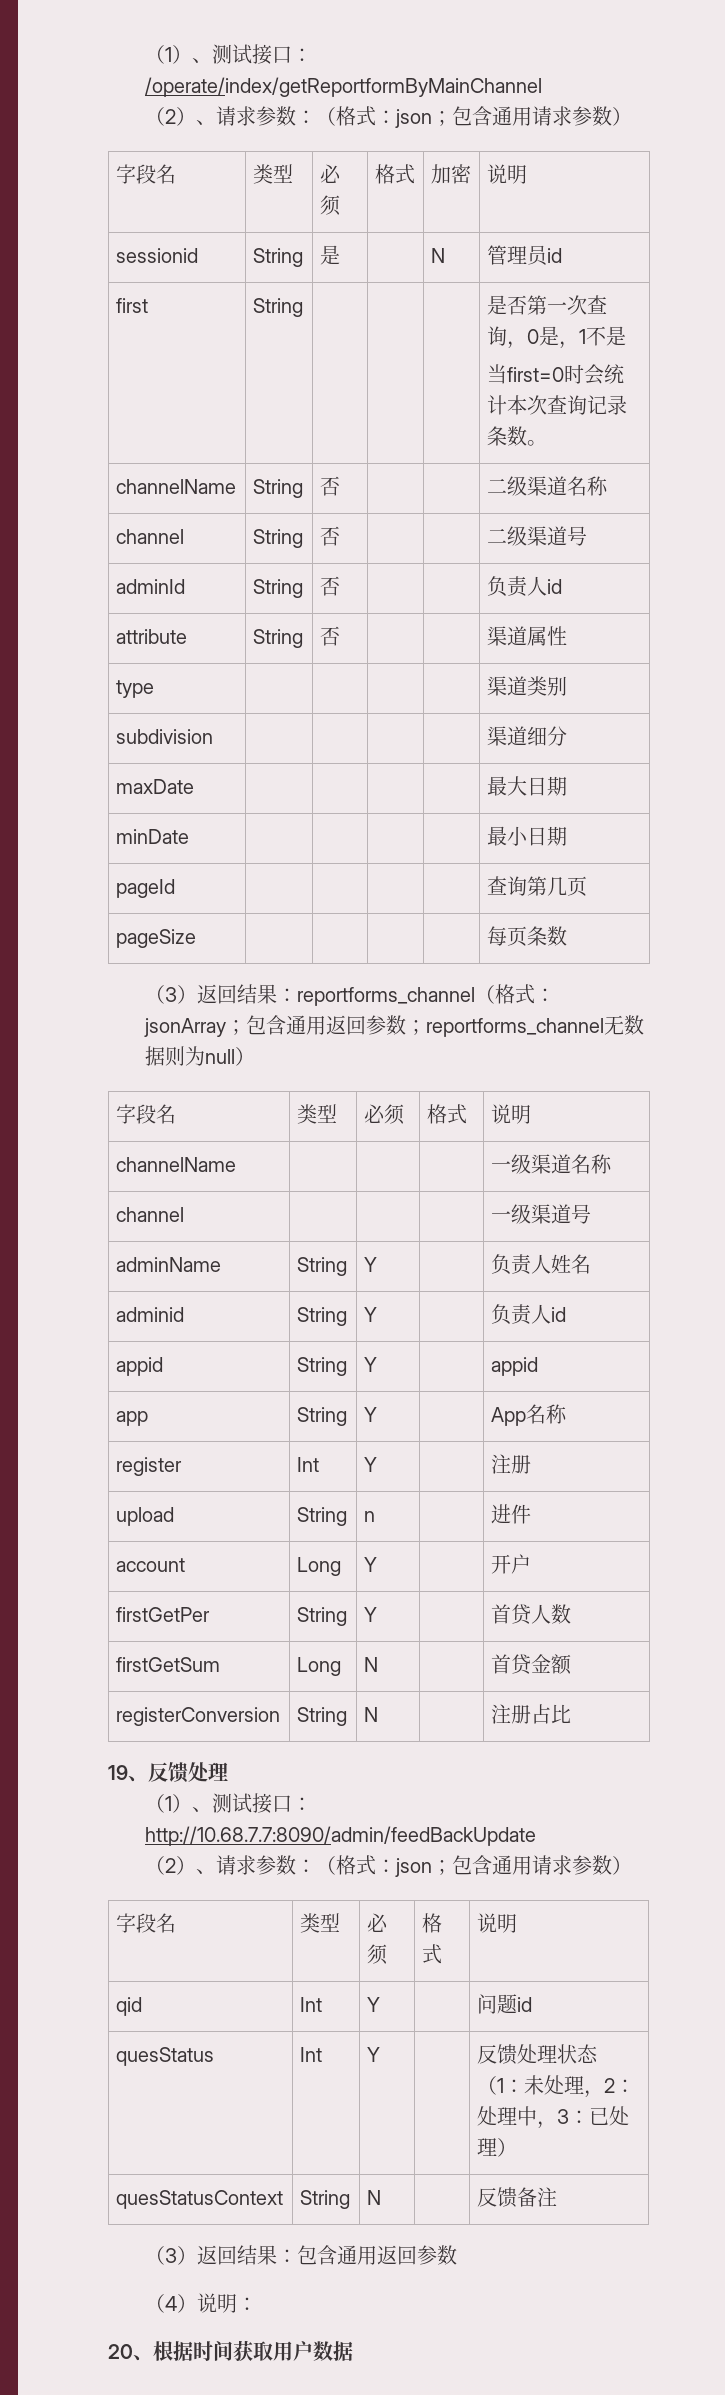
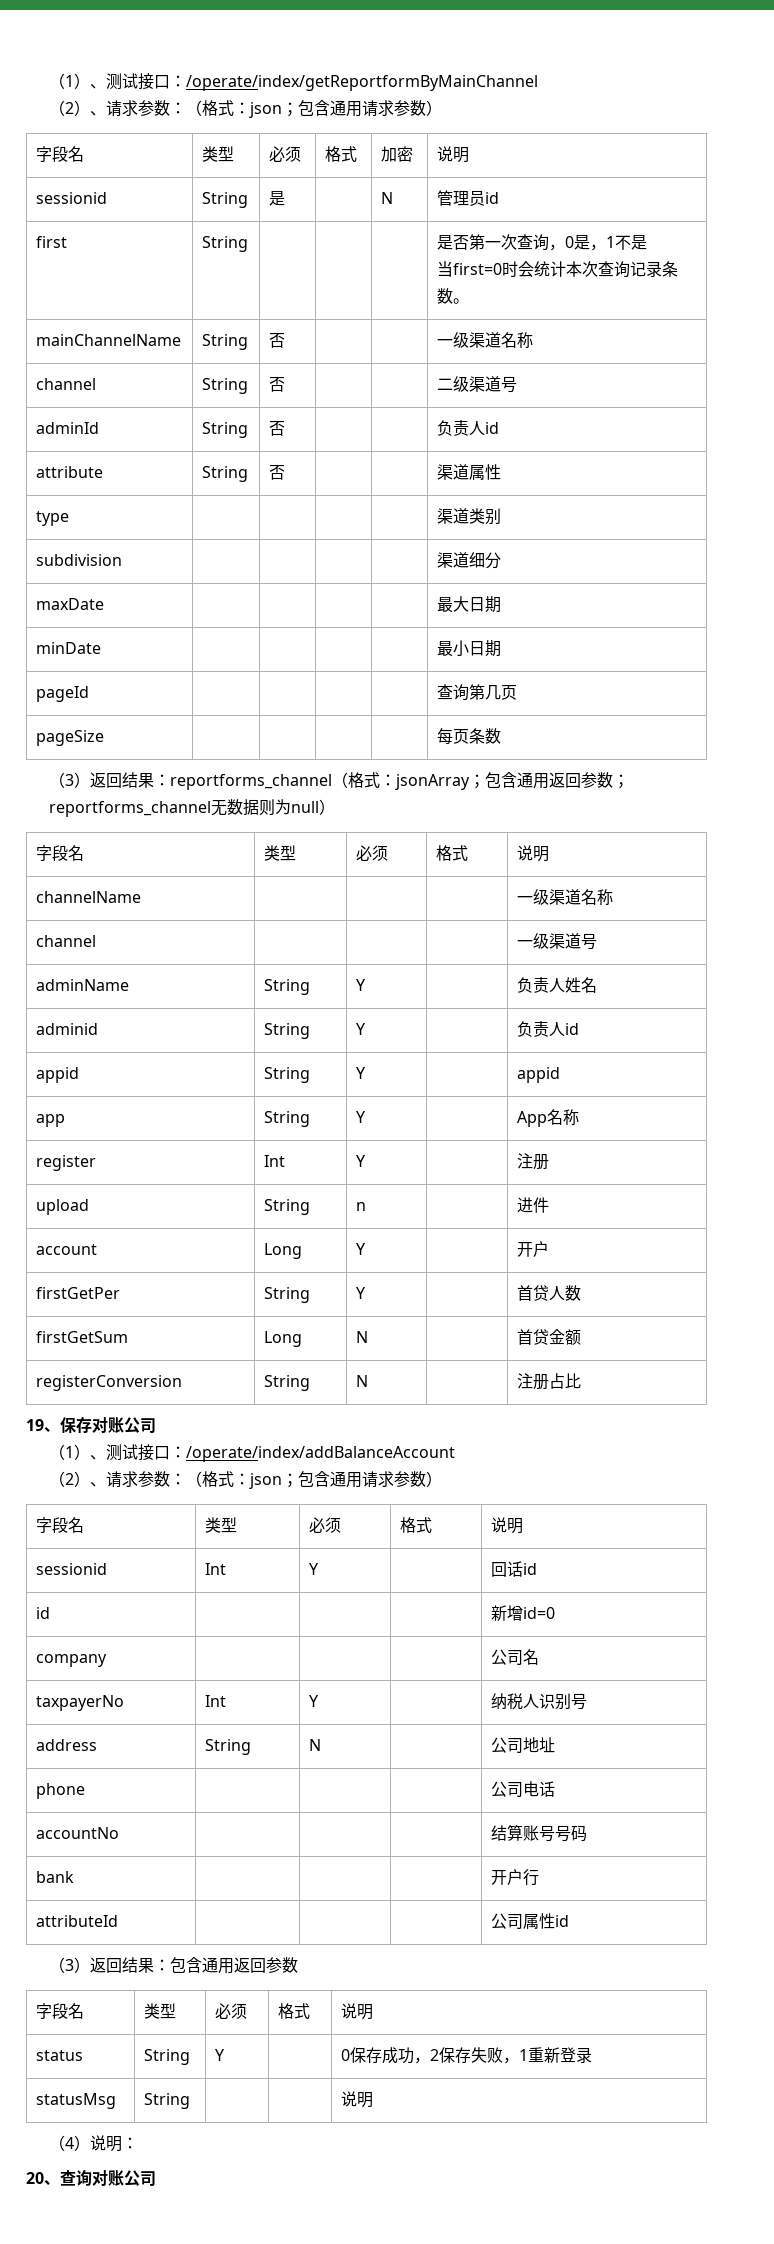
- channelName | String | 否 | | | 二级渠道名称
+ mainChannelName | String | 否 | | | 一级渠道名称
- 19、反馈处理
- （1）、测试接口：http://10.68.7.7:8090/admin/feedBackUpdate
+ 19、保存对账公司
+ （1）、测试接口：/operate/index/addBalanceAccount
- qid | Int | Y | | 问题id
- quesStatus | Int | Y | | 反馈处理状态（1：未处理，2：处理中，3：已处理）
- quesStatusContext | String | N | | 反馈备注
+ sessionid | Int | Y | | 回话id
+ id | | | | 新增id=0
+ company | | | | 公司名
+ taxpayerNo | Int | Y | | 纳税人识别号
+ address | String | N | | 公司地址
+ phone | | | | 公司电话
+ accountNo | | | | 结算账号号码
+ bank | | | | 开户行
+ attributeId | | | | 公司属性id
  （3）返回结果：包含通用返回参数
+ 字段名 | 类型 | 必须 | 格式 | 说明
+ status | String | Y | | 0保存成功，2保存失败，1重新登录
+ statusMsg | String | | | 说明
- 20、根据时间获取用户数据
+ 20、查询对账公司

